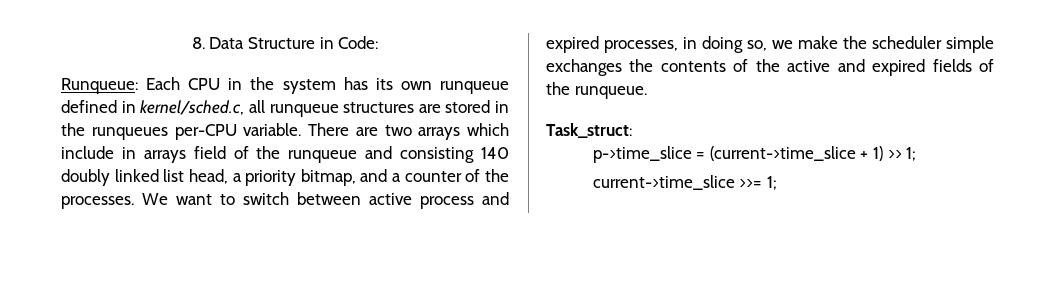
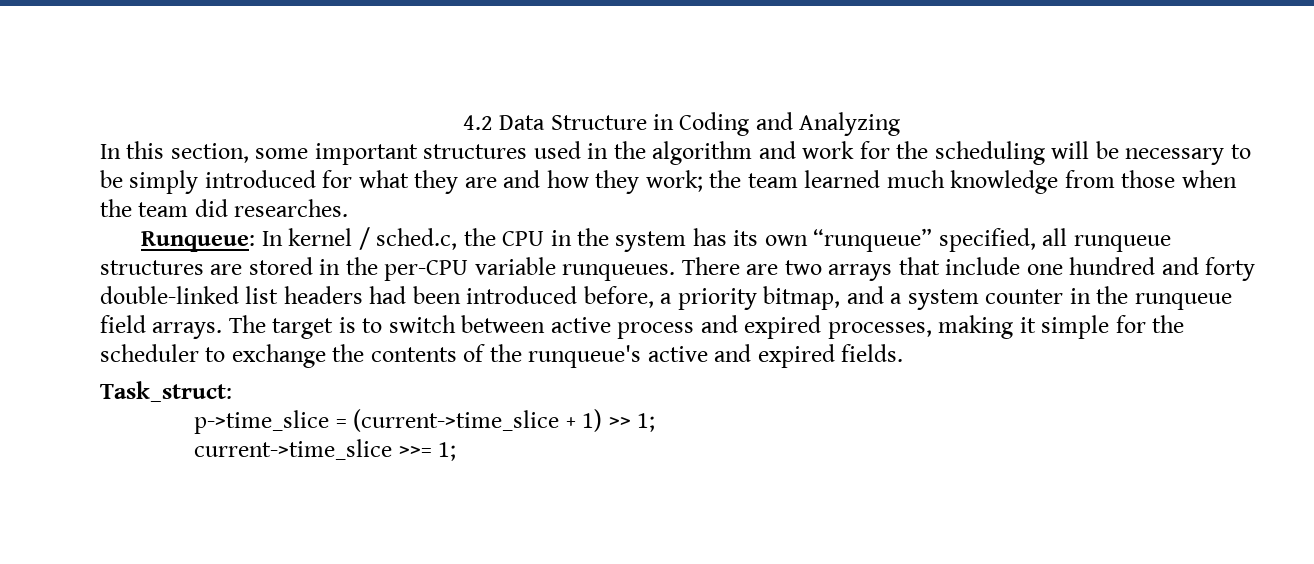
- 8. Data Structure in Code:
- Runqueue: Each CPU in the system has its own runqueue defined in kernel/sched.c, all runqueue structures are stored in the runqueues per-CPU variable.
+ 4.2 Data Structure in Coding and Analyzing
+ In this section, some important structures used in the algorithm and work for the scheduling will be necessary to be simply introduced for what they are and how they work; the team learned much knowledge from those when the team did researches.
+ Runqueue: In kernel / sched.c, the CPU in the system has its own “runqueue” specified, all runqueue structures are stored in the per-CPU variable runqueues.
- There are two arrays which include in arrays field of the runqueue and consisting 140 doubly linked list head, a priority bitmap, and a counter of the processes. We want to switch between active process and expired processes, in doing so, we make the scheduler simple exchanges the contents of the active and expired fields of the runqueue.
+ There are two arrays that include one hundred and forty double-linked list headers had been introduced before, a priority bitmap, and a system counter in the runqueue field arrays. The target is to switch between active process and expired processes, making it simple for the scheduler to exchange the contents of the runqueue's active and expired fields.

